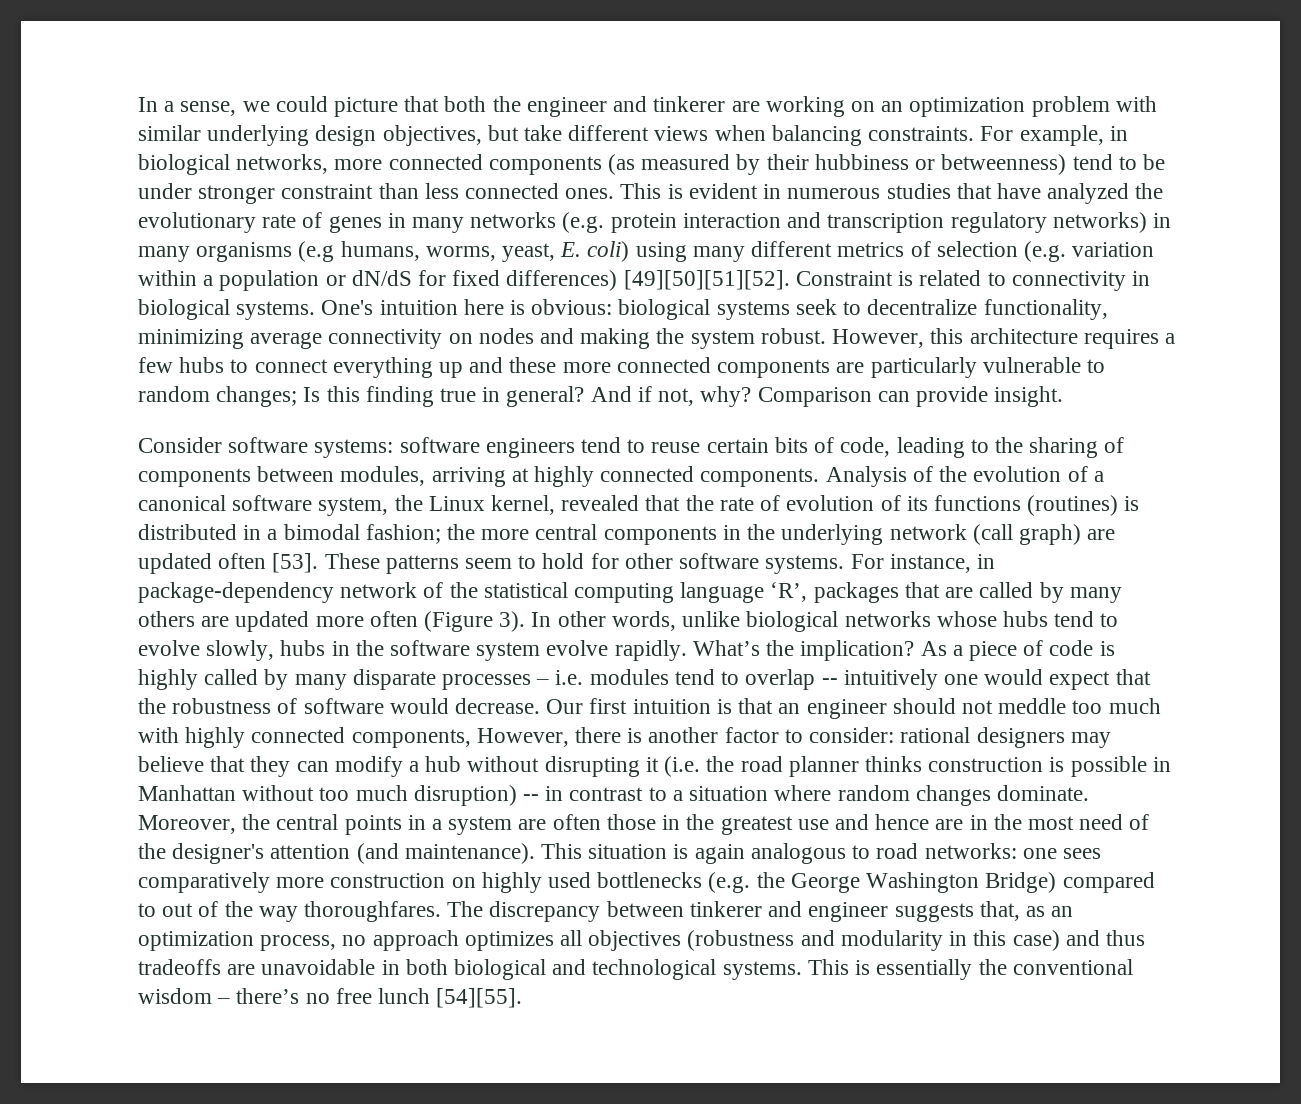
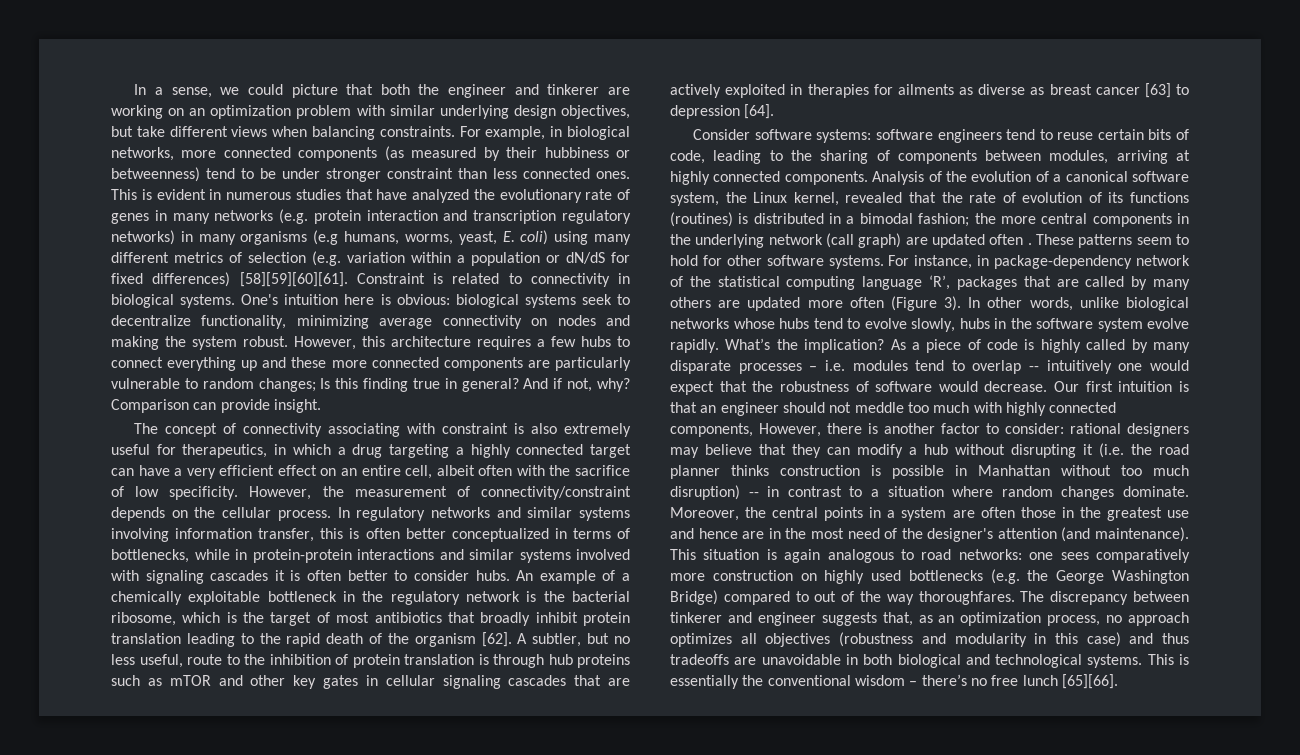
- This is evident in numerous studies that have analyzed the evolutionary rate of genes in many networks (e.g. protein interaction and transcription regulatory networks) in many organisms (e.g humans, worms, yeast, E. coli) using many different metrics of selection (e.g. variation within a population or dN/dS for fixed differences) [49][50][51][52].
+ This is evident in numerous studies that have analyzed the evolutionary rate of genes in many networks (e.g. protein interaction and transcription regulatory networks) in many organisms (e.g humans, worms, yeast, E. coli) using many different metrics of selection (e.g. variation within a population or dN/dS for fixed differences) [58][59][60][61].
+ The concept of connectivity associating with constraint is also extremely useful for therapeutics, in which a drug targeting a highly connected target can have a very efficient effect on an entire cell, albeit often with the sacrifice of low specificity. However, the measurement of connectivity/constraint depends on the cellular process. In regulatory networks and similar systems involving information transfer, this is often better conceptualized in terms of bottlenecks, while in protein-protein interactions and similar systems involved with signaling cascades it is often better to consider hubs. An example of a chemically exploitable bottleneck in the regulatory network is the bacterial ribosome, which is the target of most antibiotics that broadly inhibit protein translation leading to the rapid death of the organism [62]. A subtler, but no less useful, route to the inhibition of protein translation is through hub proteins such as mTOR and other key gates in cellular signaling cascades that are actively exploited in therapies for ailments as diverse as breast cancer [63] to depression [64].
- Analysis of the evolution of a canonical software system, the Linux kernel, revealed that the rate of evolution of its functions (routines) is distributed in a bimodal fashion; the more central components in the underlying network (call graph) are updated often [53].
+ Analysis of the evolution of a canonical software system, the Linux kernel, revealed that the rate of evolution of its functions (routines) is distributed in a bimodal fashion; the more central components in the underlying network (call graph) are updated often .
- This is essentially the conventional wisdom – there’s no free lunch [54][55].
+ This is essentially the conventional wisdom – there’s no free lunch [65][66].

